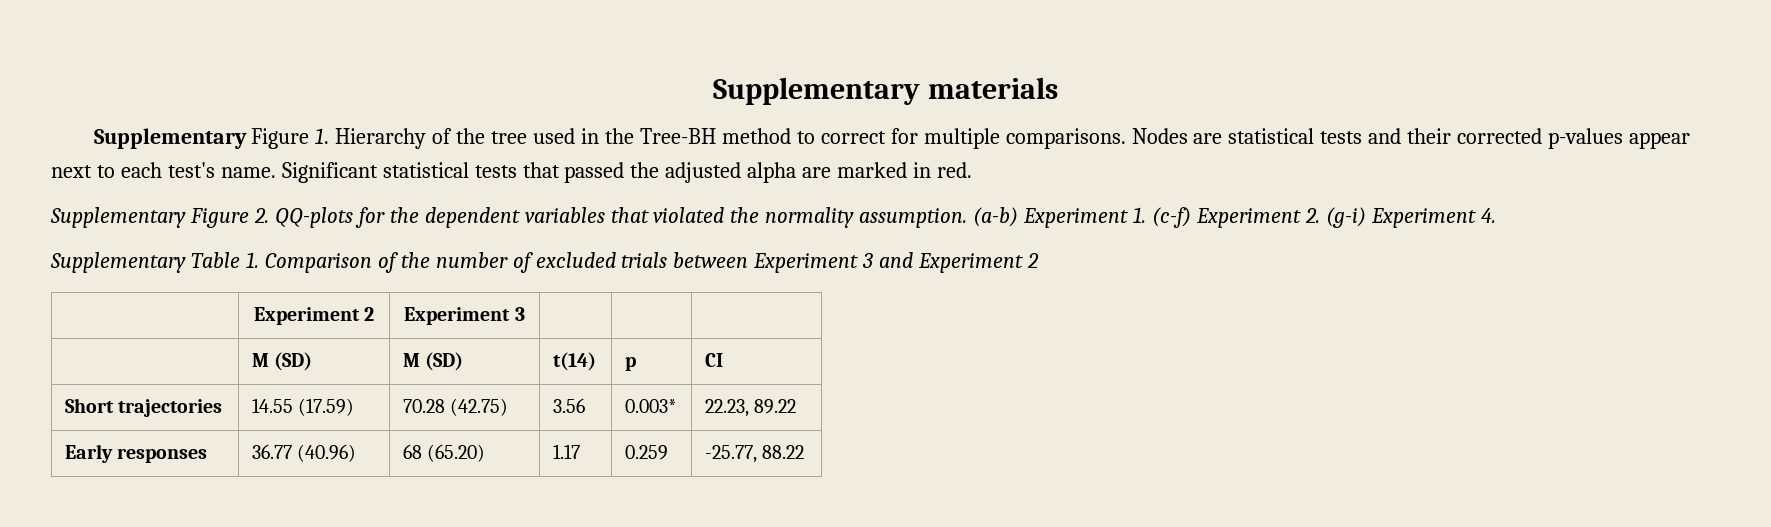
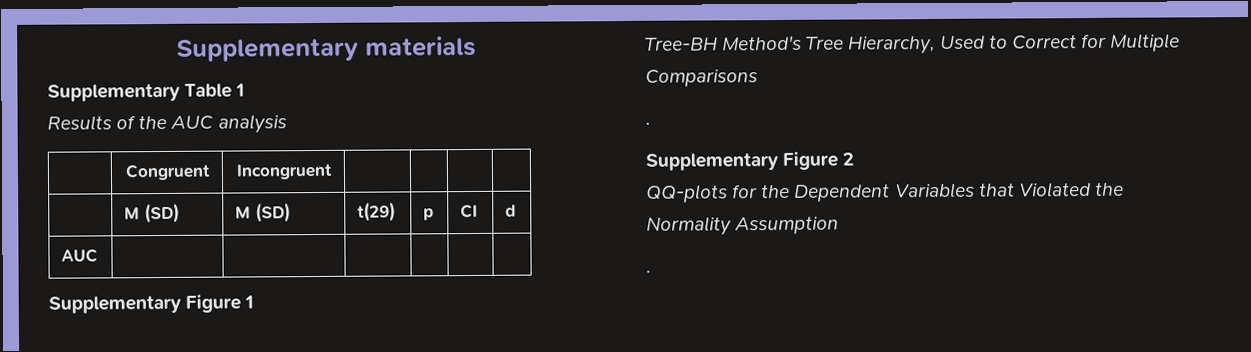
- Supplementary Figure 1. Hierarchy of the tree used in the Tree-BH method to correct for multiple comparisons. Nodes are statistical tests and their corrected p-values appear next to each test's name. Significant statistical tests that passed the adjusted alpha are marked in red.
- Supplementary Figure 2. QQ-plots for the dependent variables that violated the normality assumption. (a-b) Experiment 1. (c-f) Experiment 2. (g-i) Experiment 4.
- Supplementary Table 1. Comparison of the number of excluded trials between Experiment 3 and Experiment 2
- | Experiment 2 | Experiment 3 | | |
+ Supplementary Table 1
+ Results of the AUC analysis
+ | Congruent | Incongruent | | | |
- | M (SD) | M (SD) | t(14) | p | CI
- Short trajectories | 14.55 (17.59) | 70.28 (42.75) | 3.56 | 0.003* | 22.23, 89.22
- Early responses | 36.77 (40.96) | 68 (65.20) | 1.17 | 0.259 | -25.77, 88.22
+ | M (SD) | M (SD) | t(29) | p | CI | d
+ AUC | | | | | |
+ Supplementary Figure 1
+ Tree-BH Method's Tree Hierarchy, Used to Correct for Multiple Comparisons
+ .
+ Supplementary Figure 2
+ QQ-plots for the Dependent Variables that Violated the Normality Assumption
+ .

